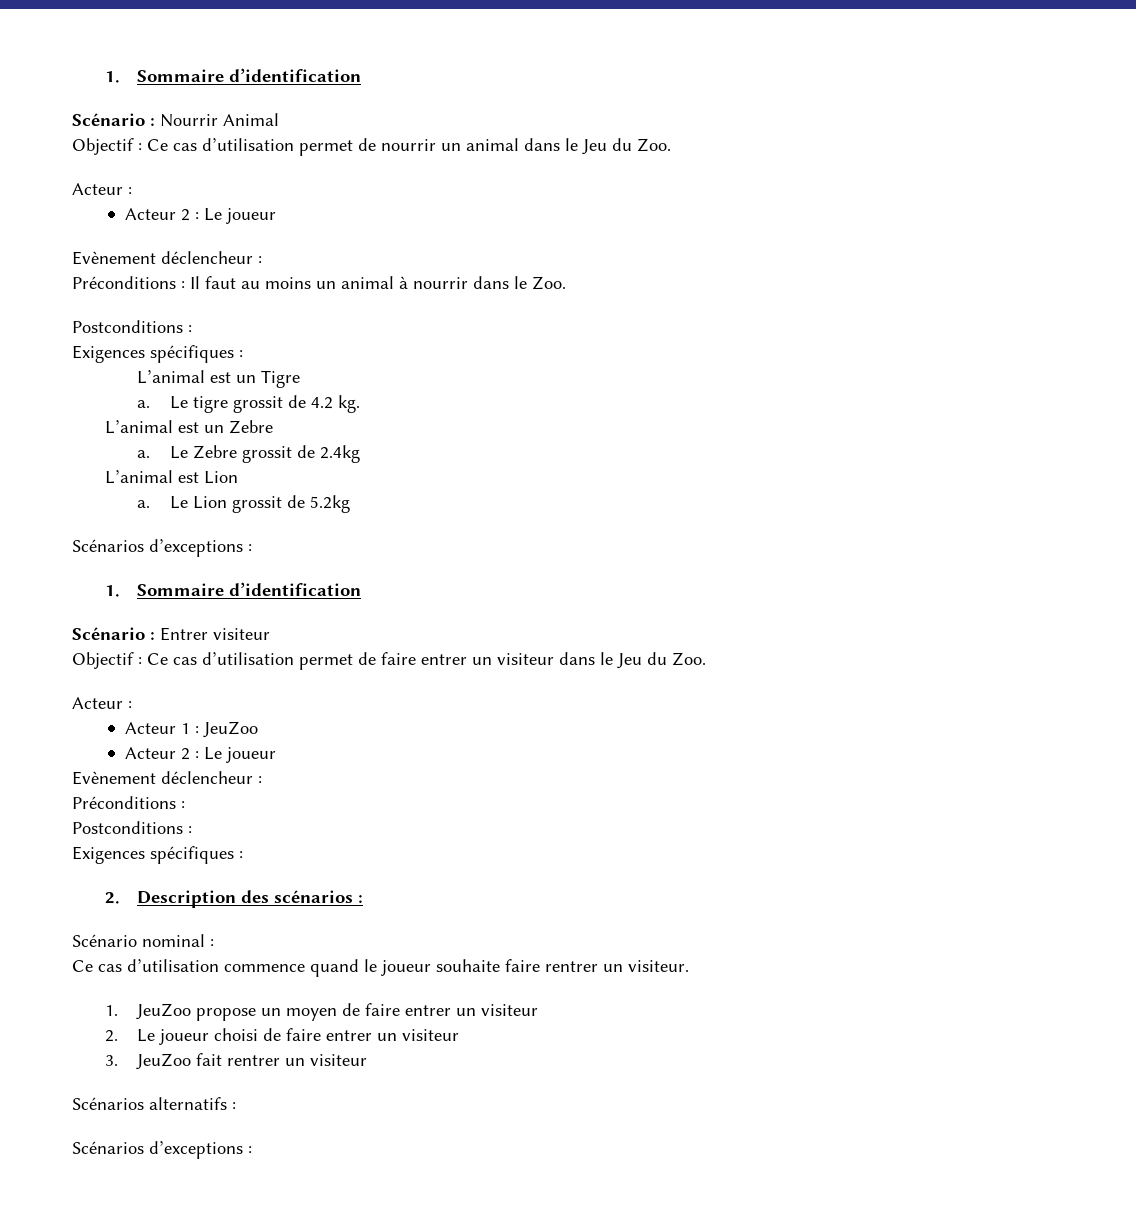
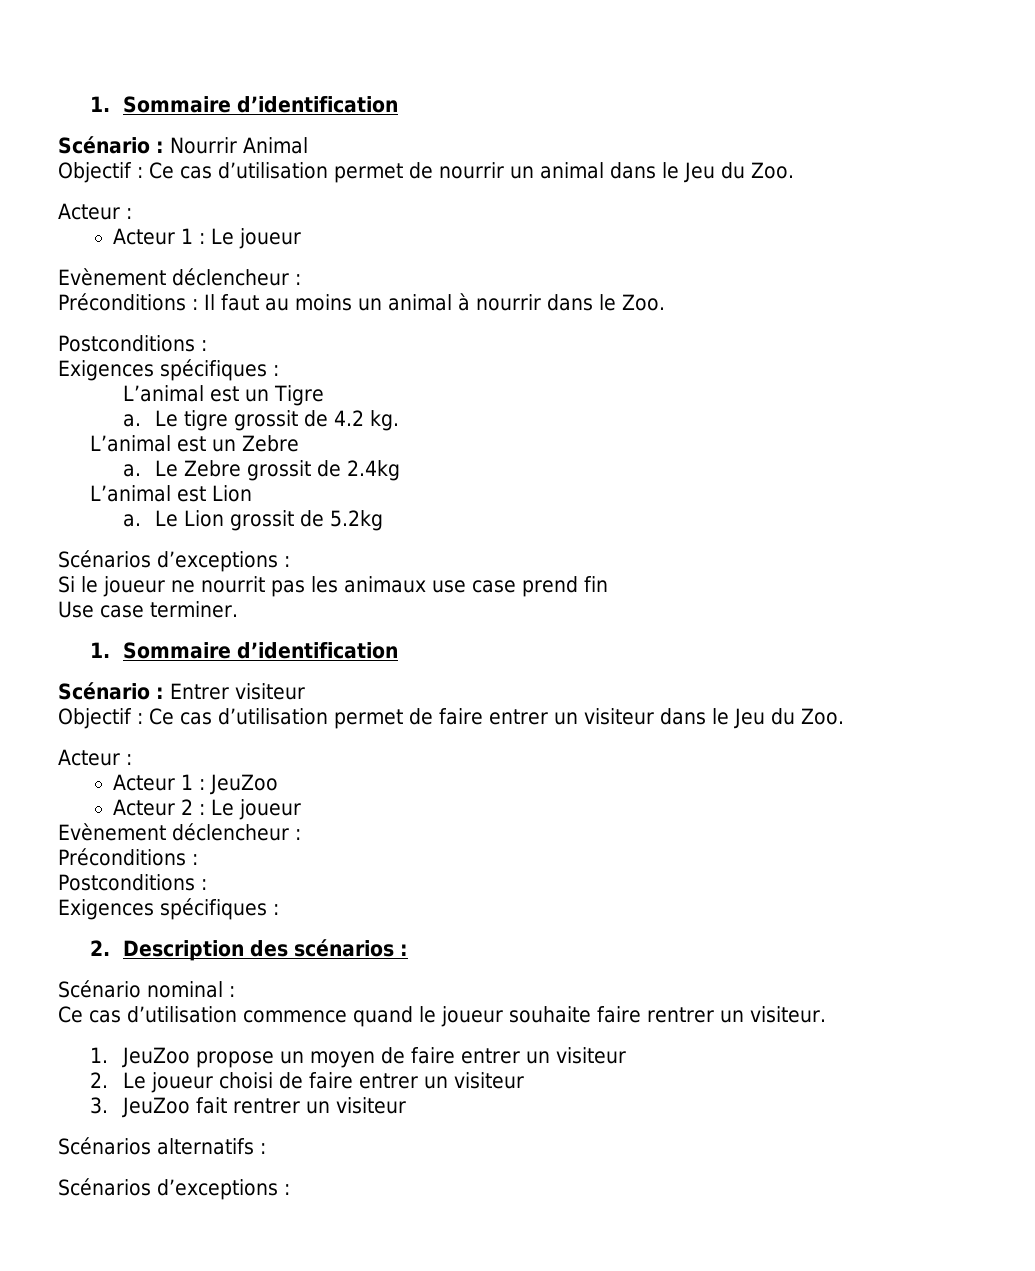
  Objectif : Ce cas d’utilisation permet de nourrir un animal dans le Jeu du Zoo.
  Acteur :
- Acteur 2 : Le joueur
+ Acteur 1 : Le joueur
+ Si le joueur ne nourrit pas les animaux use case prend fin
+ Use case terminer.

